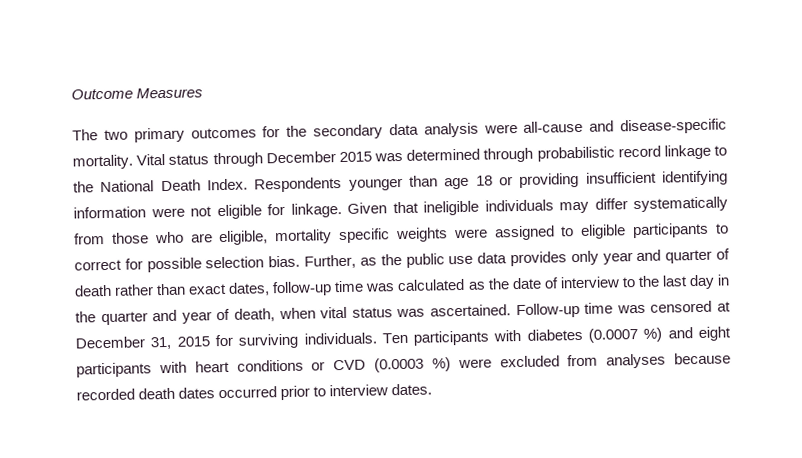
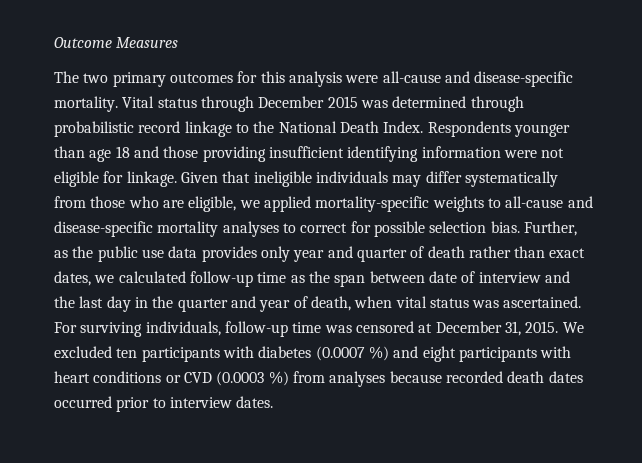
- The two primary outcomes for the secondary data analysis were all-cause and disease-specific mortality.
+ The two primary outcomes for this analysis were all-cause and disease-specific mortality.
- Respondents younger than age 18 or providing insufficient identifying information were not eligible for linkage.
+ Respondents younger than age 18 and those providing insufficient identifying information were not eligible for linkage.
- Given that ineligible individuals may differ systematically from those who are eligible, mortality specific weights were assigned to eligible participants to correct for possible selection bias.
+ Given that ineligible individuals may differ systematically from those who are eligible, we applied mortality-specific weights to all-cause and disease-specific mortality analyses to correct for possible selection bias.
- Further, as the public use data provides only year and quarter of death rather than exact dates, follow-up time was calculated as the date of interview to the last day in the quarter and year of death, when vital status was ascertained.
+ Further, as the public use data provides only year and quarter of death rather than exact dates, we calculated follow-up time as the span between date of interview and the last day in the quarter and year of death, when vital status was ascertained.
- Follow-up time was censored at December 31, 2015 for surviving individuals. Ten participants with diabetes (0.0007 %) and eight participants with heart conditions or CVD (0.0003 %) were excluded from analyses because recorded death dates occurred prior to interview dates.
+ For surviving individuals, follow-up time was censored at December 31, 2015. We excluded ten participants with diabetes (0.0007 %) and eight participants with heart conditions or CVD (0.0003 %) from analyses because recorded death dates occurred prior to interview dates.

